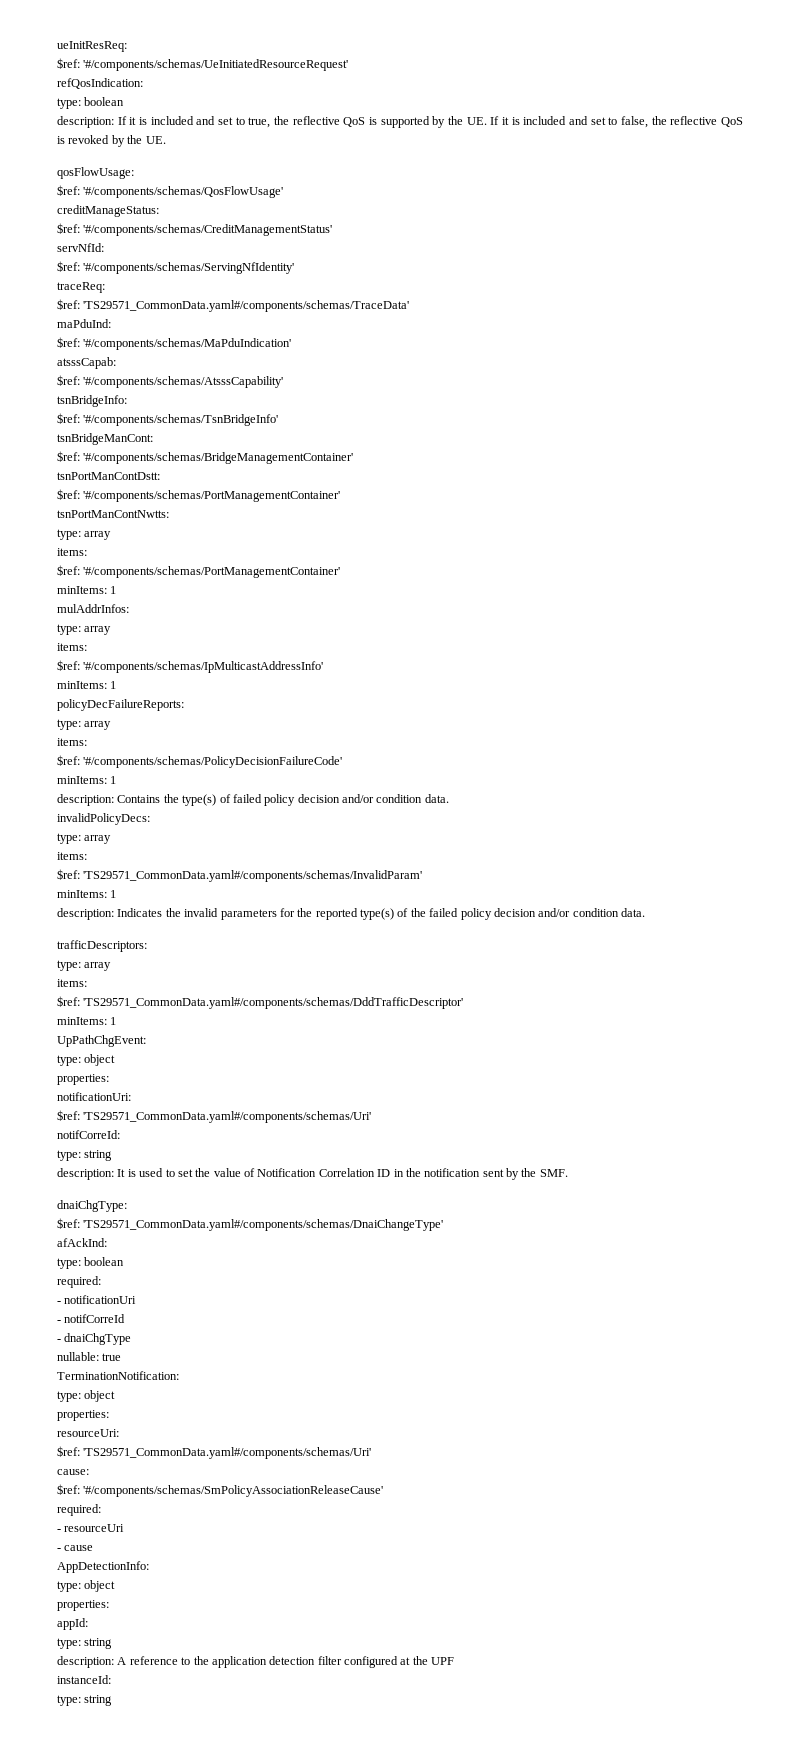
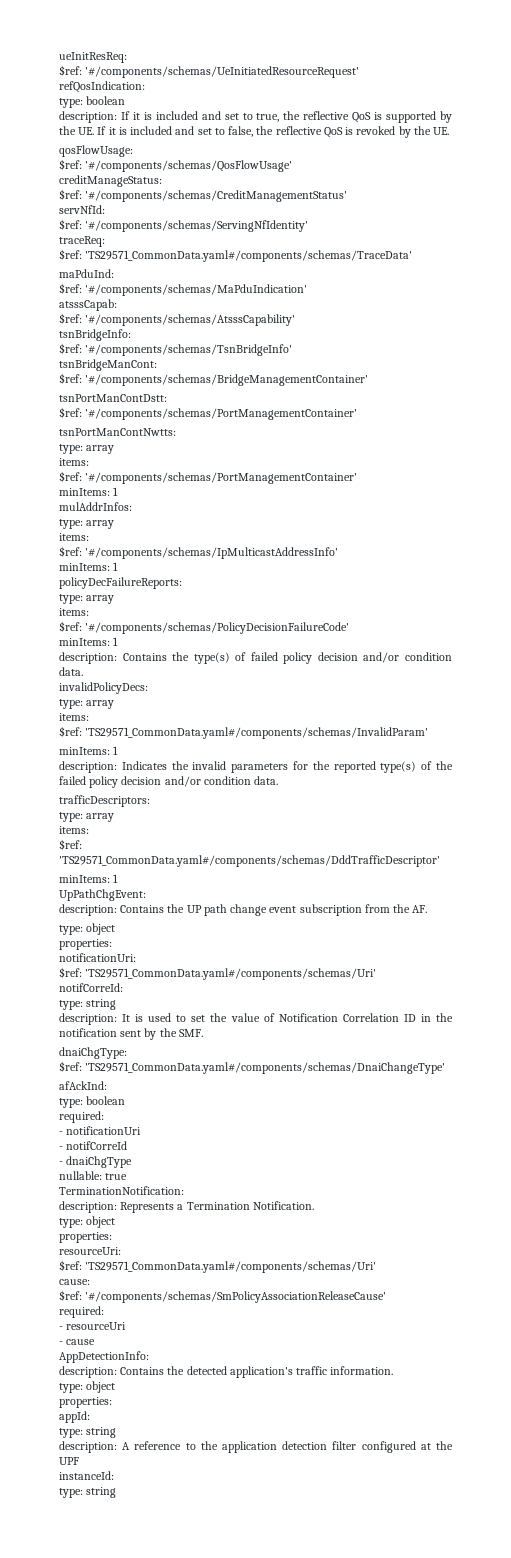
+ description: Contains the UP path change event subscription from the AF.
+ description: Represents a Termination Notification.
+ description: Contains the detected application's traffic information.

